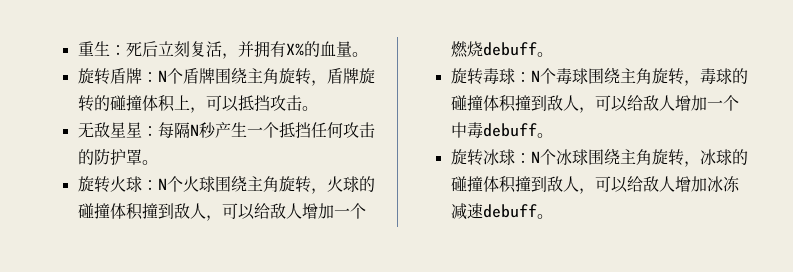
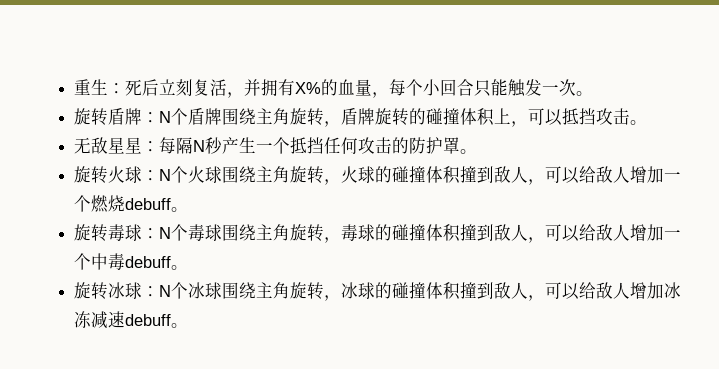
- 重生：死后立刻复活，并拥有X%的血量。
+ 重生：死后立刻复活，并拥有X%的血量，每个小回合只能触发一次。

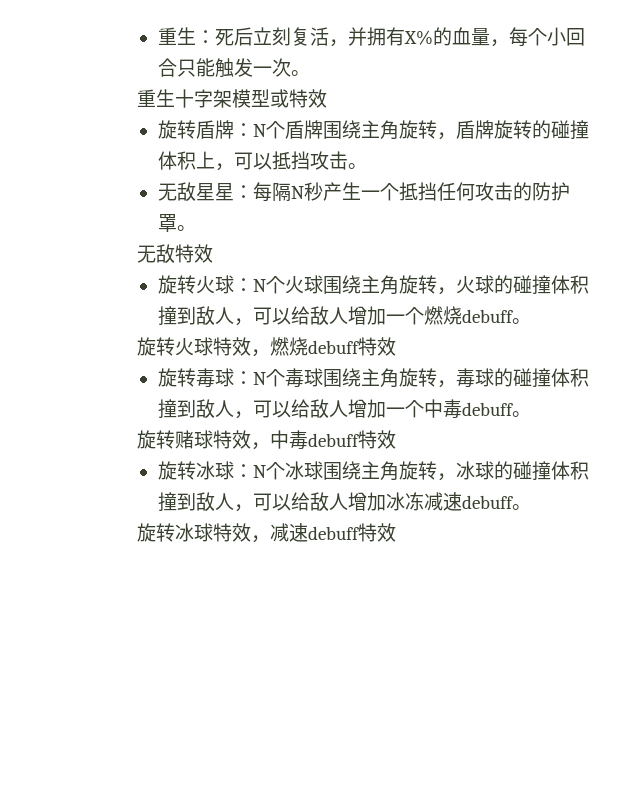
+ 重生十字架模型或特效
+ 无敌特效
+ 旋转火球特效，燃烧debuff特效
+ 旋转赌球特效，中毒debuff特效
+ 旋转冰球特效，减速debuff特效

